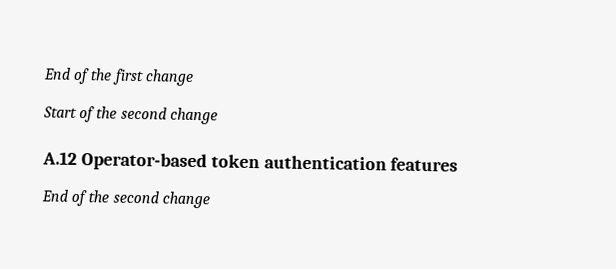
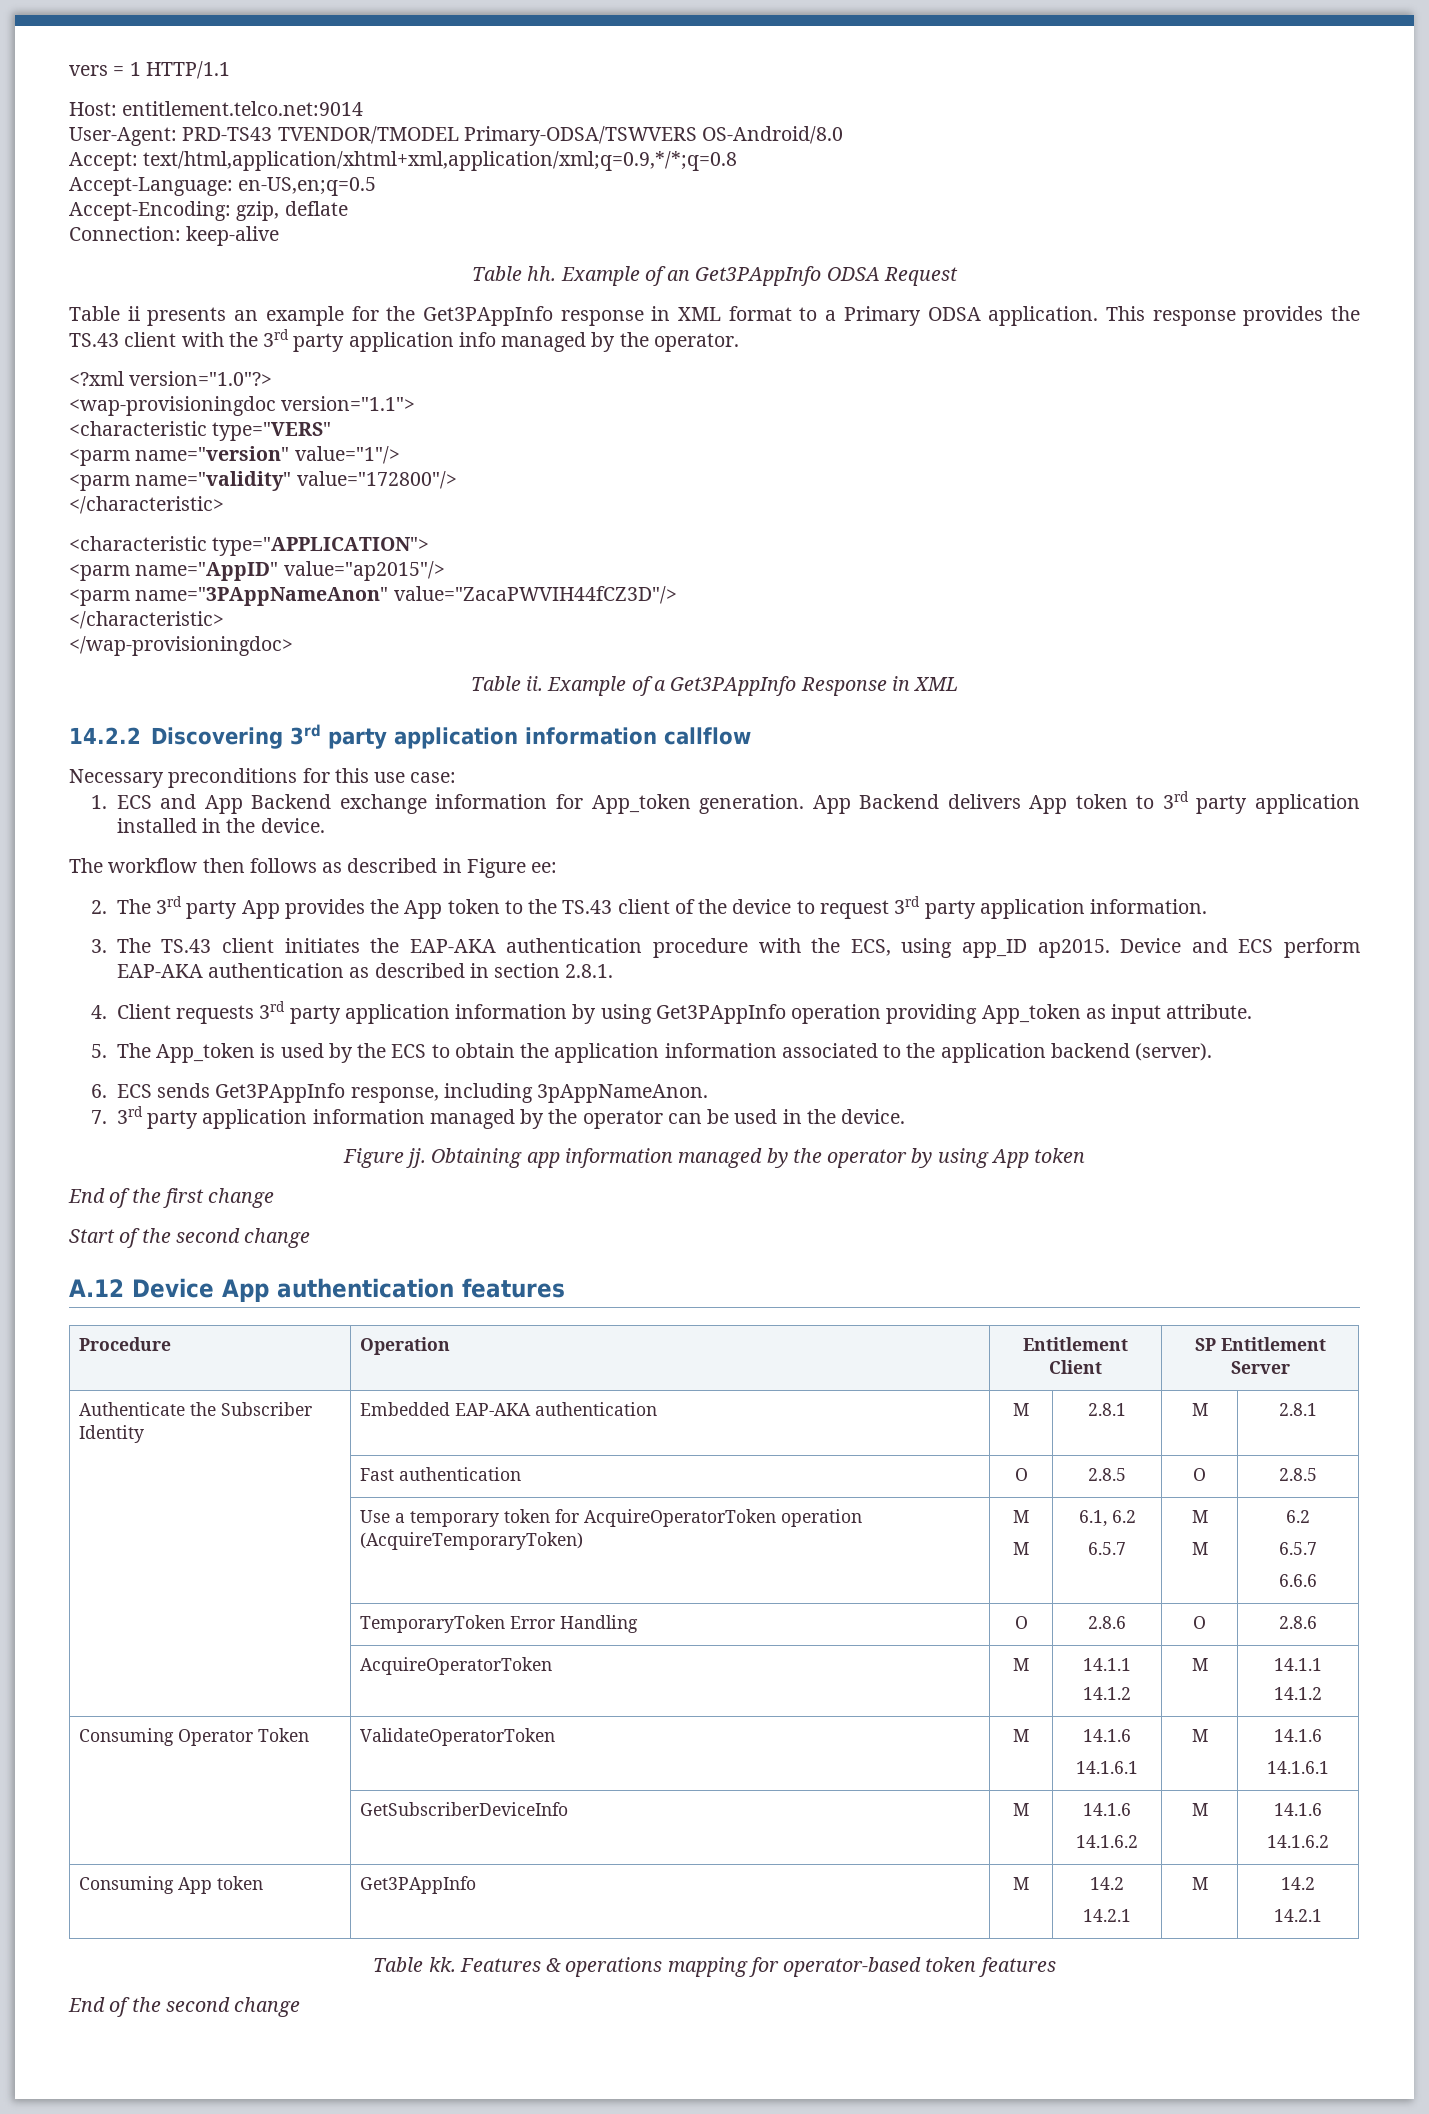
+ vers = 1 HTTP/1.1
+ Host: entitlement.telco.net:9014
+ User-Agent: PRD-TS43 TVENDOR/TMODEL Primary-ODSA/TSWVERS OS-Android/8.0
+ Accept: text/html,application/xhtml+xml,application/xml;q=0.9,*/*;q=0.8
+ Accept-Language: en-US,en;q=0.5
+ Accept-Encoding: gzip, deflate
+ Connection: keep-alive
+ Table hh. Example of an Get3PAppInfo ODSA Request
+ Table ii presents an example for the Get3PAppInfo response in XML format to a Primary ODSA application. This response provides the TS.43 client with the 3rd party application info managed by the operator.
+ <?xml version="1.0"?>
+ <wap-provisioningdoc version="1.1">
+ <characteristic type="VERS"
+ <parm name="version" value="1"/>
+ <parm name="validity" value="172800"/>
+ </characteristic>
+ <characteristic type="APPLICATION">
+ <parm name="AppID" value="ap2015"/>
+ <parm name="3PAppNameAnon" value="ZacaPWVIH44fCZ3D"/>
+ </characteristic>
+ </wap-provisioningdoc>
+ Table ii. Example of a Get3PAppInfo Response in XML
+ 14.2.2 Discovering 3rd party application information callflow
+ Necessary preconditions for this use case:
+ 1. ECS and App Backend exchange information for App_token generation. App Backend delivers App token to 3rd party application installed in the device.
+ The workflow then follows as described in Figure ee:
+ 2. The 3rd party App provides the App token to the TS.43 client of the device to request 3rd party application information.
+ 3. The TS.43 client initiates the EAP-AKA authentication procedure with the ECS, using app_ID ap2015. Device and ECS perform EAP-AKA authentication as described in section 2.8.1.
+ 4. Client requests 3rd party application information by using Get3PAppInfo operation providing App_token as input attribute.
+ 5. The App_token is used by the ECS to obtain the application information associated to the application backend (server).
+ 6. ECS sends Get3PAppInfo response, including 3pAppNameAnon.
+ 7. 3rd party application information managed by the operator can be used in the device.
+ Figure jj. Obtaining app information managed by the operator by using App token
- A.12 Operator-based token authentication features
+ A.12 Device App authentication features
+ Procedure | Operation | Entitlement Client | SP Entitlement Server
+ Authenticate the Subscriber Identity | Embedded EAP-AKA authentication | M | 2.8.1 | M | 2.8.1
+ | Fast authentication | O | 2.8.5 | O | 2.8.5
+ | Use a temporary token for AcquireOperatorToken operation (AcquireTemporaryToken) | M
+ M | 6.1, 6.2
+ 6.5.7 | M
+ M | 6.2
+ 6.5.7
+ 6.6.6
+ | TemporaryToken Error Handling | O | 2.8.6 | O | 2.8.6
+ | AcquireOperatorToken | M | 14.1.1
+ 14.1.2 | M | 14.1.1
+ 14.1.2
+ Consuming Operator Token | ValidateOperatorToken | M | 14.1.6
+ 14.1.6.1 | M | 14.1.6
+ 14.1.6.1
+ | GetSubscriberDeviceInfo | M | 14.1.6
+ 14.1.6.2 | M | 14.1.6
+ 14.1.6.2
+ Consuming App token | Get3PAppInfo | M | 14.2
+ 14.2.1 | M | 14.2
+ 14.2.1
+ Table kk. Features & operations mapping for operator-based token features

